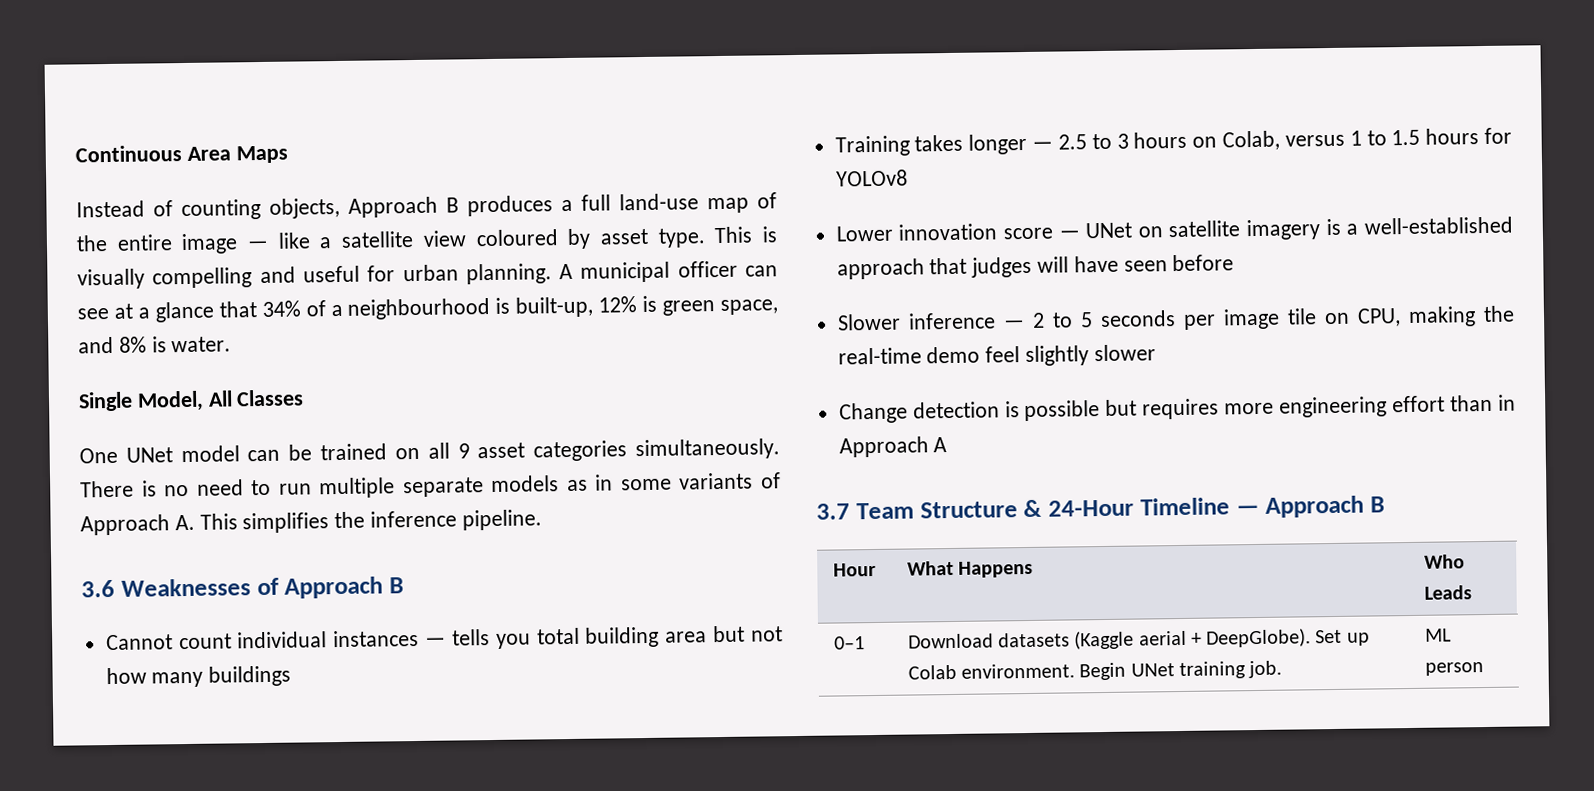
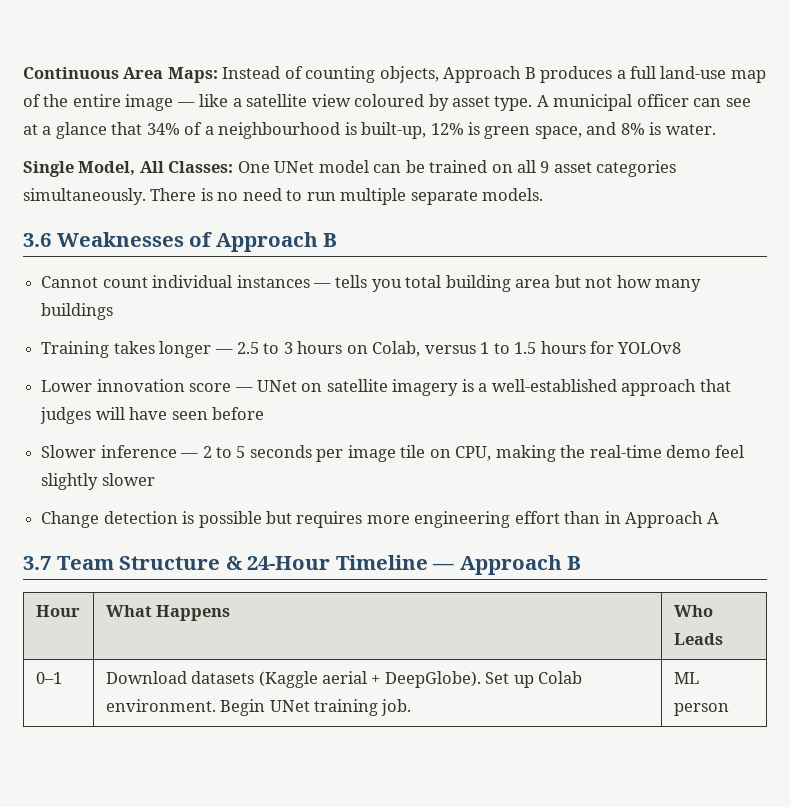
- Continuous Area Maps
- Instead of counting objects, Approach B produces a full land-use map of the entire image — like a satellite view coloured by asset type.
+ Continuous Area Maps: Instead of counting objects, Approach B produces a full land-use map of the entire image — like a satellite view coloured by asset type.
- This is visually compelling and useful for urban planning.
- Single Model, All Classes
- One UNet model can be trained on all 9 asset categories simultaneously.
+ Single Model, All Classes: One UNet model can be trained on all 9 asset categories simultaneously.
- There is no need to run multiple separate models as in some variants of Approach A. This simplifies the inference pipeline.
+ There is no need to run multiple separate models.

